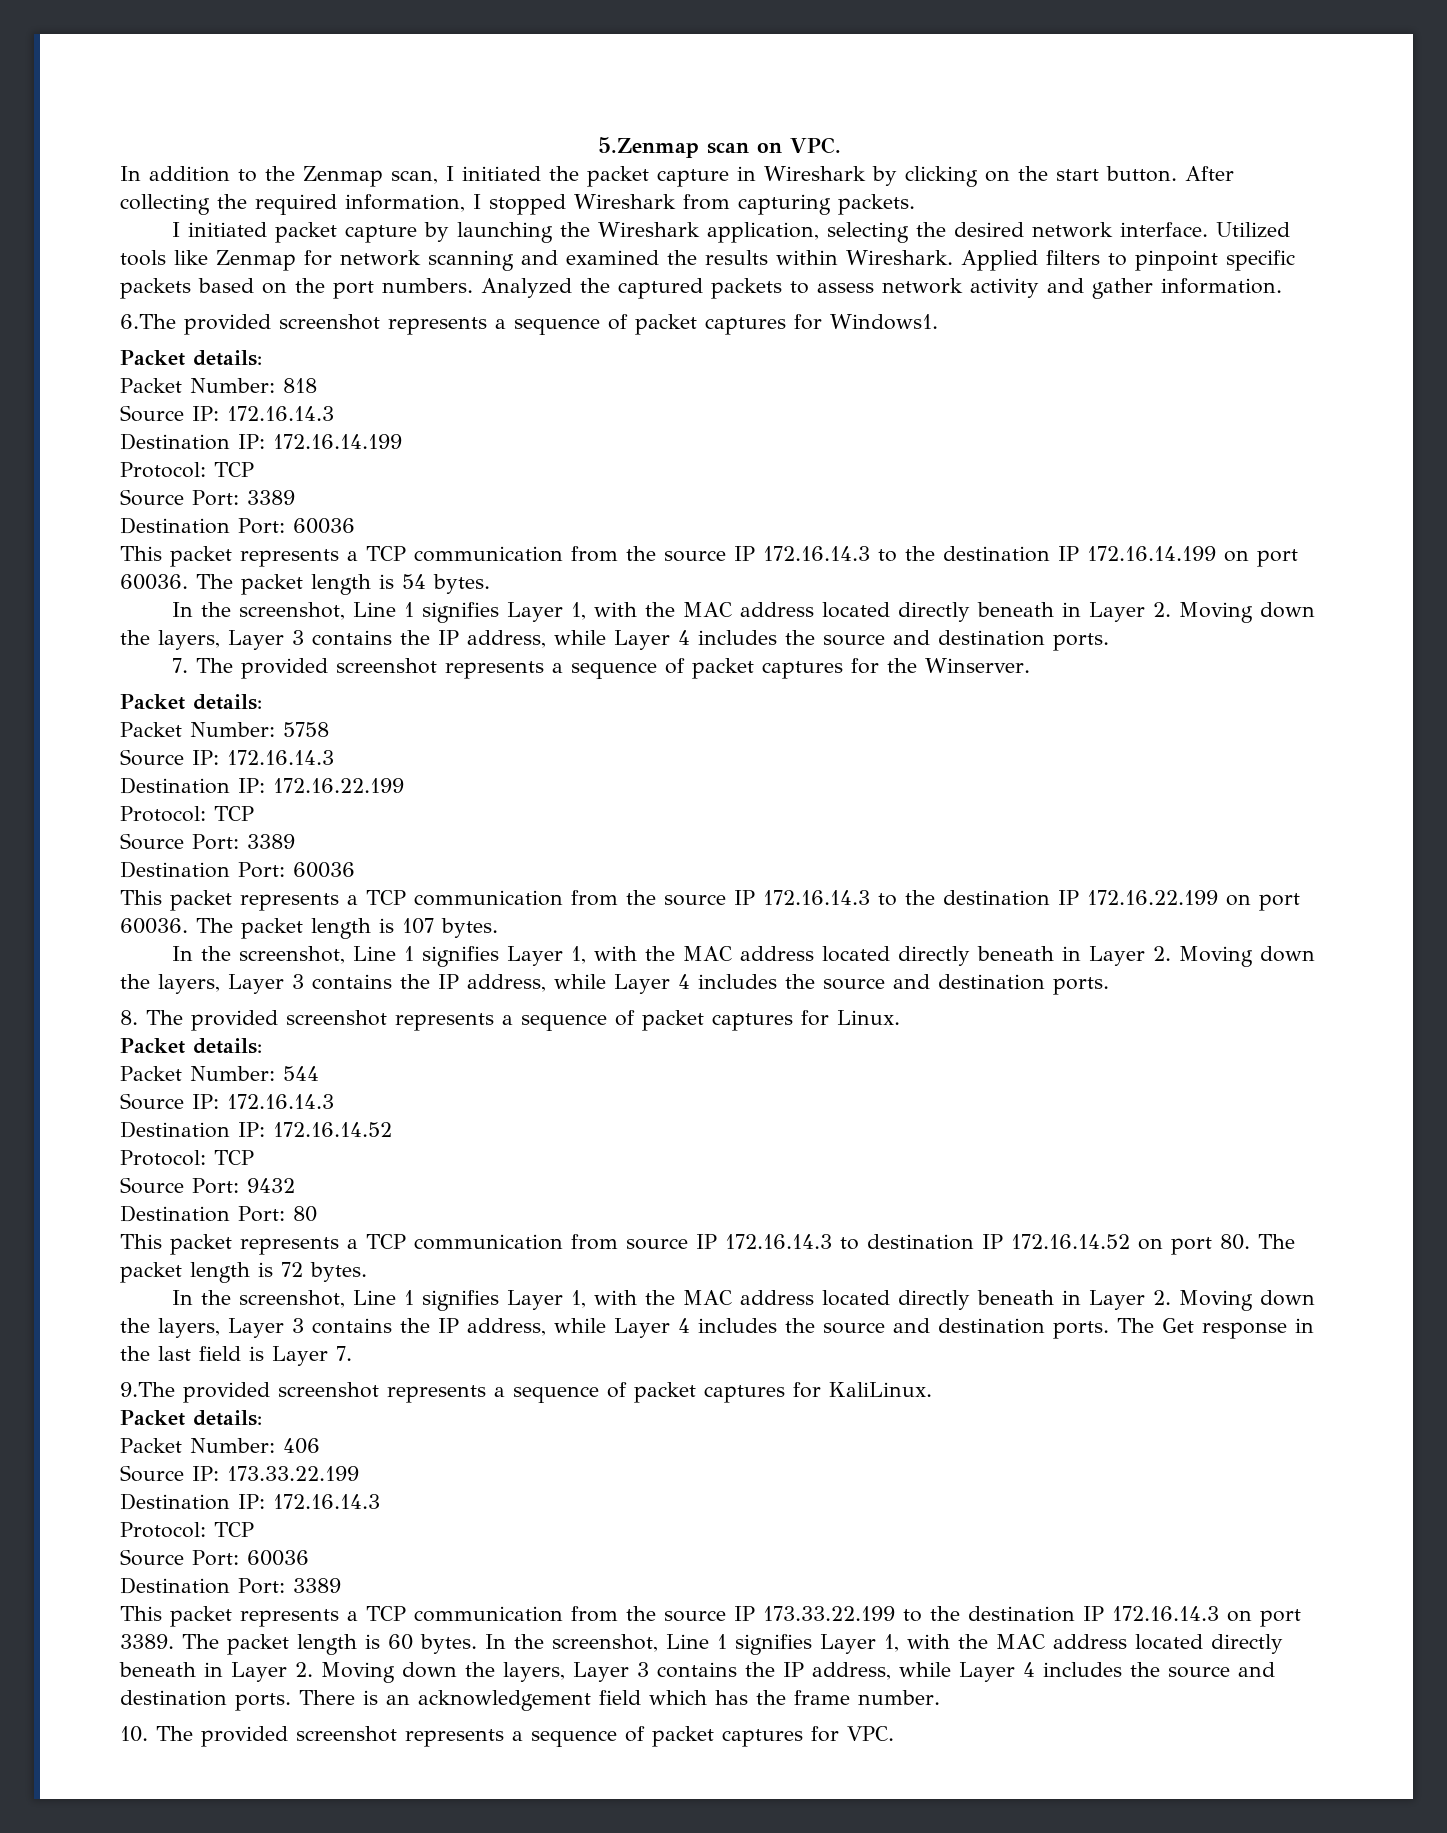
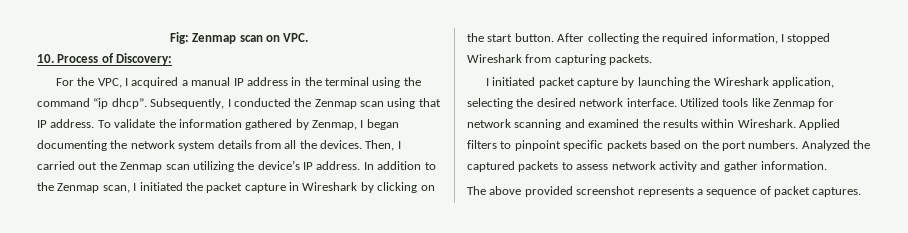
- 5.Zenmap scan on VPC.
+ Fig: Zenmap scan on VPC.
+ 10. Process of Discovery:
+ For the VPC, I acquired a manual IP address in the terminal using the command “ip dhcp”. Subsequently, I conducted the Zenmap scan using that IP address. To validate the information gathered by Zenmap, I began documenting the network system details from all the devices. Then, I carried out the Zenmap scan utilizing the device’s IP address.
- 6.The provided screenshot represents a sequence of packet captures for Windows1.
- Packet details:
- Packet Number: 818
- Source IP: 172.16.14.3
- Destination IP: 172.16.14.199
- Protocol: TCP
- Source Port: 3389
- Destination Port: 60036
- This packet represents a TCP communication from the source IP 172.16.14.3 to the destination IP 172.16.14.199 on port 60036. The packet length is 54 bytes.
- In the screenshot, Line 1 signifies Layer 1, with the MAC address located directly beneath in Layer 2. Moving down the layers, Layer 3 contains the IP address, while Layer 4 includes the source and destination ports.
- 7. The provided screenshot represents a sequence of packet captures for the Winserver.
- Packet details:
- Packet Number: 5758
- Source IP: 172.16.14.3
- Destination IP: 172.16.22.199
- Protocol: TCP
- Source Port: 3389
- Destination Port: 60036
- This packet represents a TCP communication from the source IP 172.16.14.3 to the destination IP 172.16.22.199 on port 60036. The packet length is 107 bytes.
- In the screenshot, Line 1 signifies Layer 1, with the MAC address located directly beneath in Layer 2. Moving down the layers, Layer 3 contains the IP address, while Layer 4 includes the source and destination ports.
- 8. The provided screenshot represents a sequence of packet captures for Linux.
- Packet details:
- Packet Number: 544
- Source IP: 172.16.14.3
- Destination IP: 172.16.14.52
- Protocol: TCP
- Source Port: 9432
- Destination Port: 80
- This packet represents a TCP communication from source IP 172.16.14.3 to destination IP 172.16.14.52 on port 80. The packet length is 72 bytes.
- In the screenshot, Line 1 signifies Layer 1, with the MAC address located directly beneath in Layer 2. Moving down the layers, Layer 3 contains the IP address, while Layer 4 includes the source and destination ports. The Get response in the last field is Layer 7.
- 9.The provided screenshot represents a sequence of packet captures for KaliLinux.
- Packet details:
- Packet Number: 406
- Source IP: 173.33.22.199
- Destination IP: 172.16.14.3
- Protocol: TCP
- Source Port: 60036
- Destination Port: 3389
- This packet represents a TCP communication from the source IP 173.33.22.199 to the destination IP 172.16.14.3 on port 3389. The packet length is 60 bytes. In the screenshot, Line 1 signifies Layer 1, with the MAC address located directly beneath in Layer 2. Moving down the layers, Layer 3 contains the IP address, while Layer 4 includes the source and destination ports. There is an acknowledgement field which has the frame number.
- 10. The provided screenshot represents a sequence of packet captures for VPC.
+ The above provided screenshot represents a sequence of packet captures.

